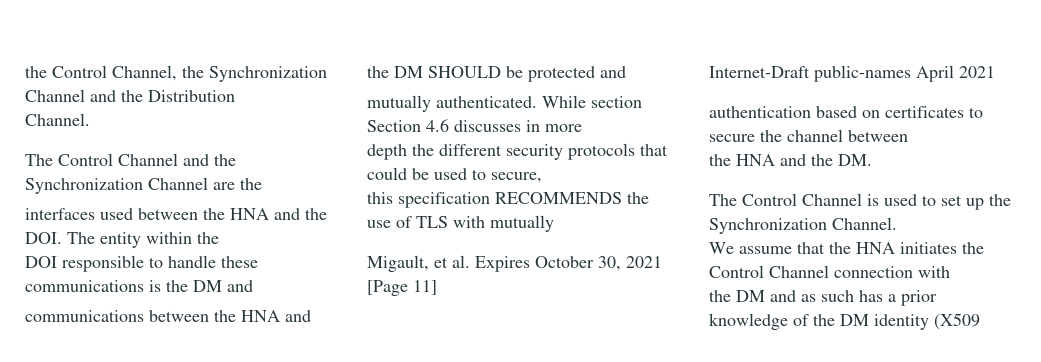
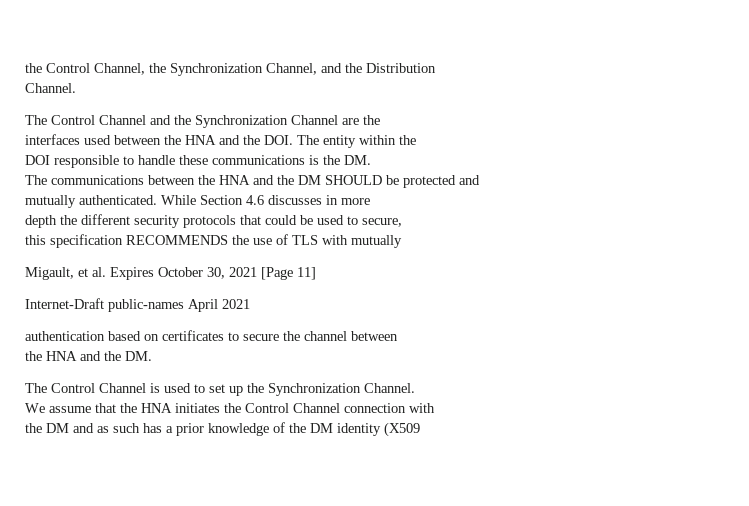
- the Control Channel, the Synchronization Channel and the Distribution
+ the Control Channel, the Synchronization Channel, and the Distribution
- DOI responsible to handle these communications is the DM and
- communications between the HNA and the DM SHOULD be protected and
+ DOI responsible to handle these communications is the DM.
+ The communications between the HNA and the DM SHOULD be protected and
- While section Section 4.6 discusses in more
+ While Section 4.6 discusses in more

